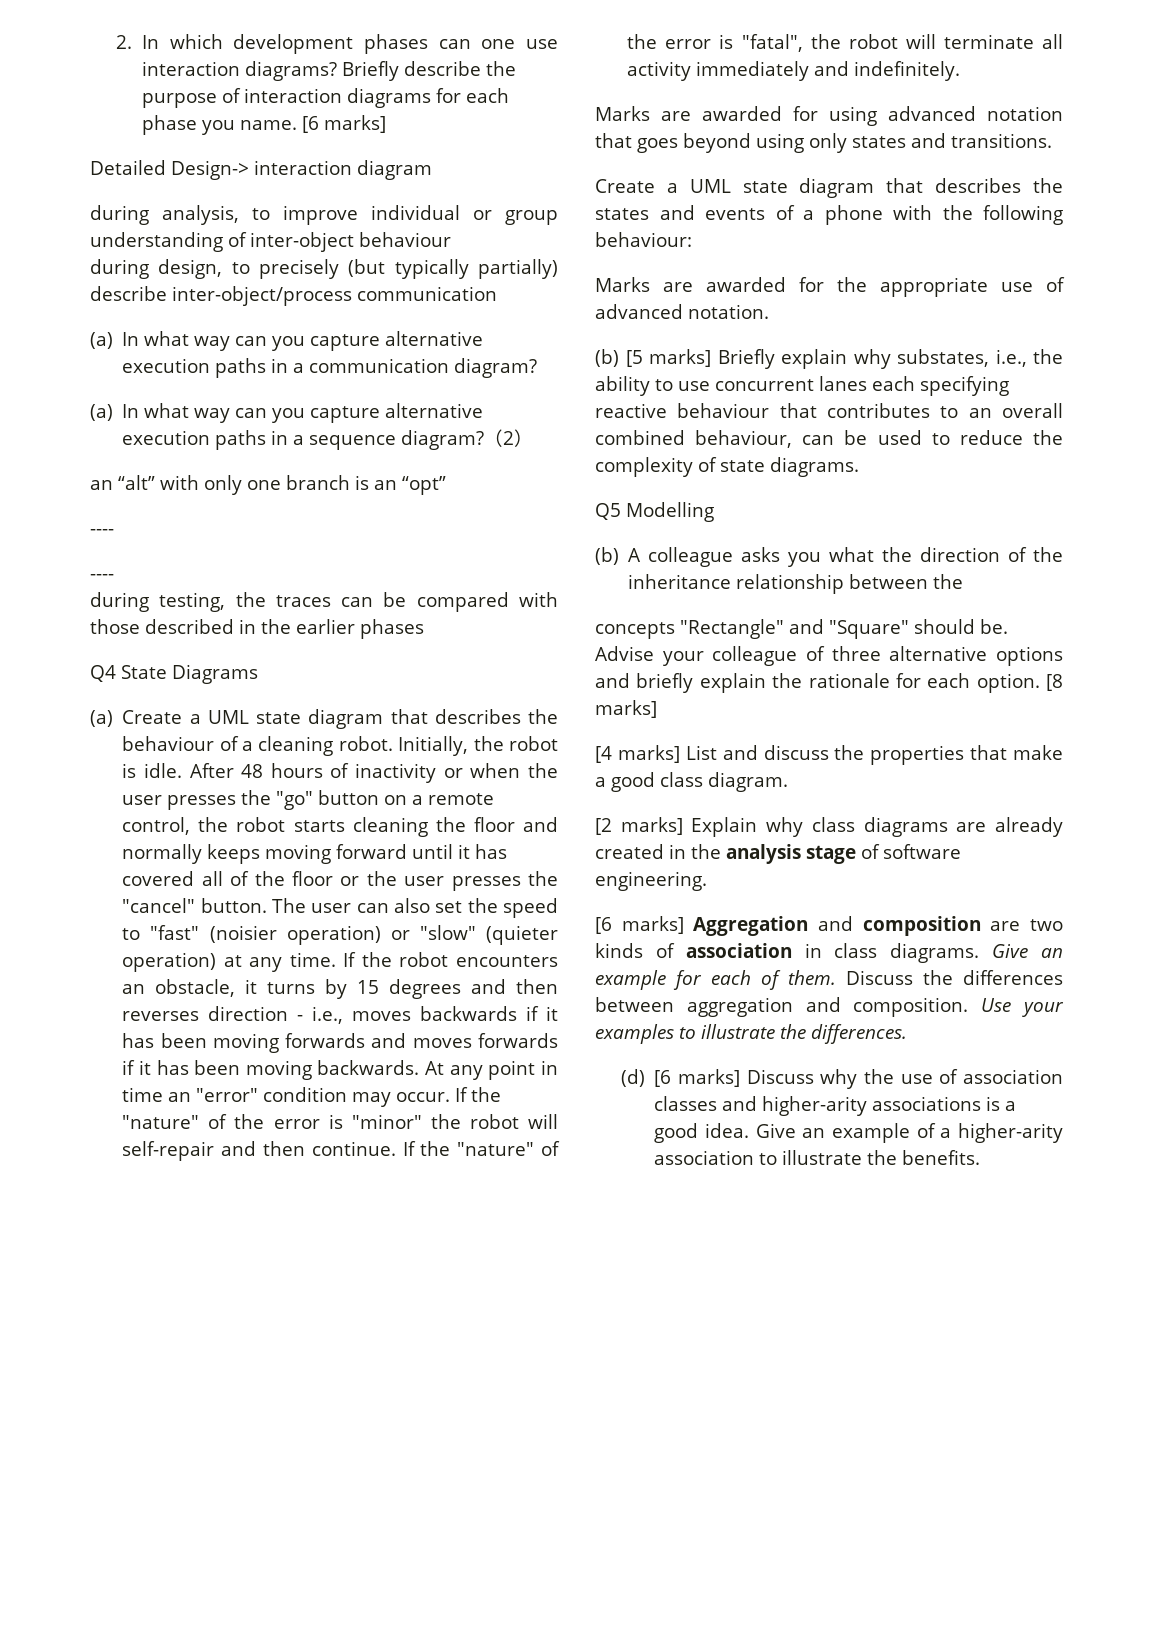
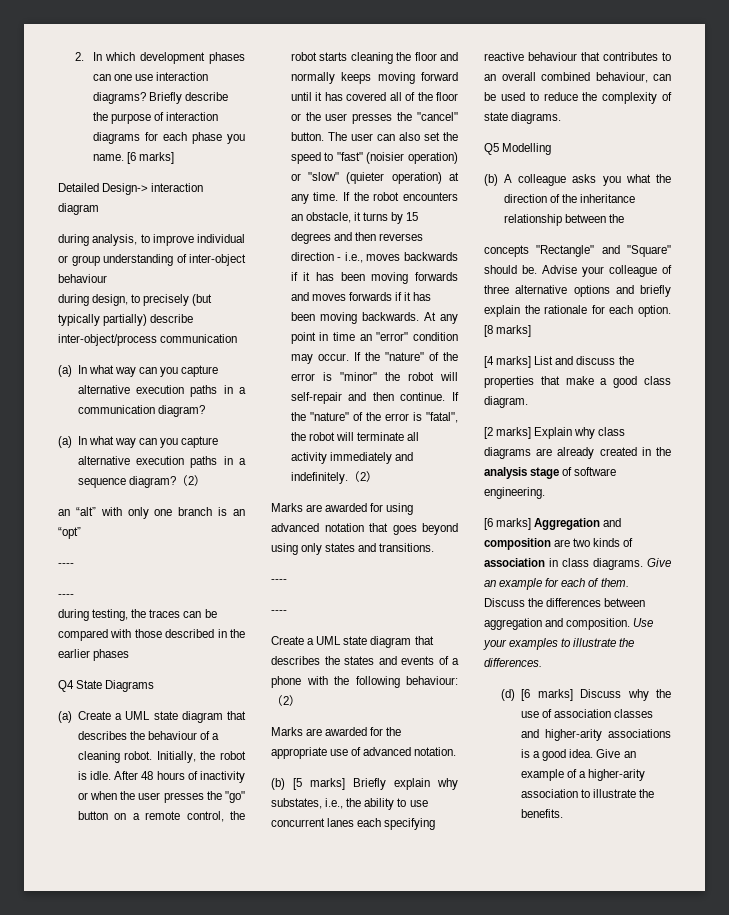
- If the "nature" of the error is "fatal", the robot will terminate all activity immediately and indefinitely.
+ If the "nature" of the error is "fatal", the robot will terminate all activity immediately and indefinitely.（2）
  Marks are awarded for using advanced notation that goes beyond using only states and transitions.
+ ----
+ ----
- Create a UML state diagram that describes the states and events of a phone with the following behaviour:
+ Create a UML state diagram that describes the states and events of a phone with the following behaviour:（2）

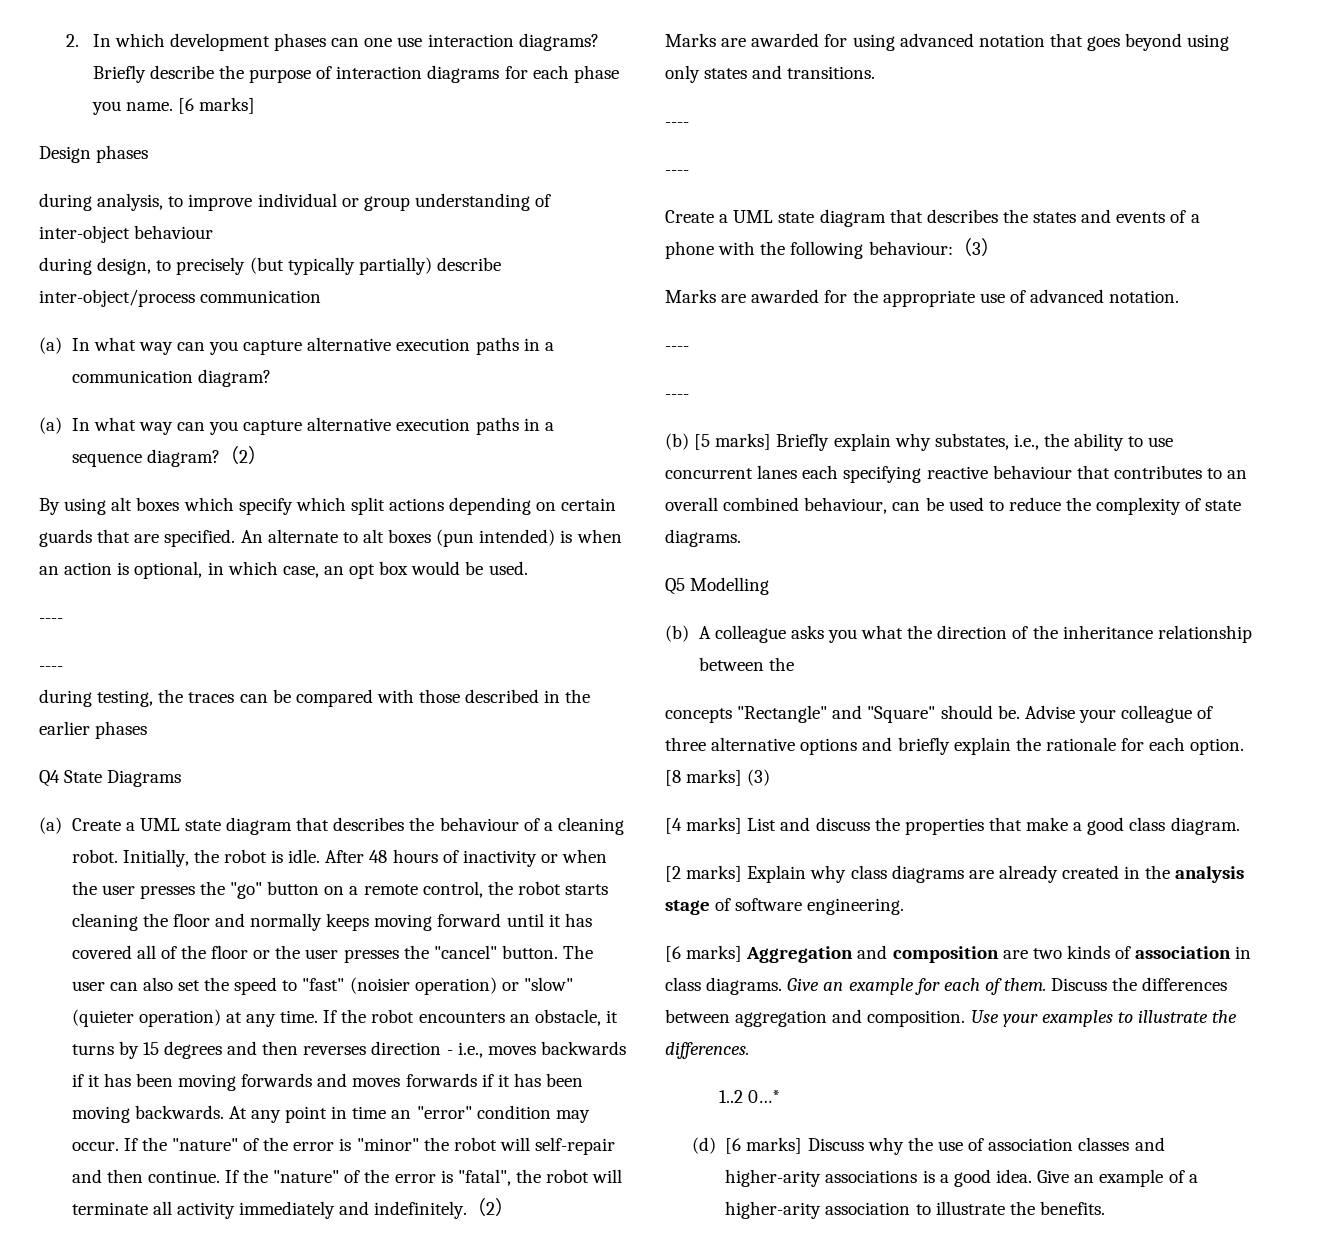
- Detailed Design-> interaction diagram
+ Design phases
- an “alt” with only one branch is an “opt”
+ By using alt boxes which specify which split actions depending on certain guards that are specified. An alternate to alt boxes (pun intended) is when an action is optional, in which case, an opt box would be used.
- Create a UML state diagram that describes the states and events of a phone with the following behaviour:（2）
+ Create a UML state diagram that describes the states and events of a phone with the following behaviour:（3）
  Marks are awarded for the appropriate use of advanced notation.
+ ----
+ ----
- [8 marks]
+ [8 marks] (3)
+ 1..2 0…*

